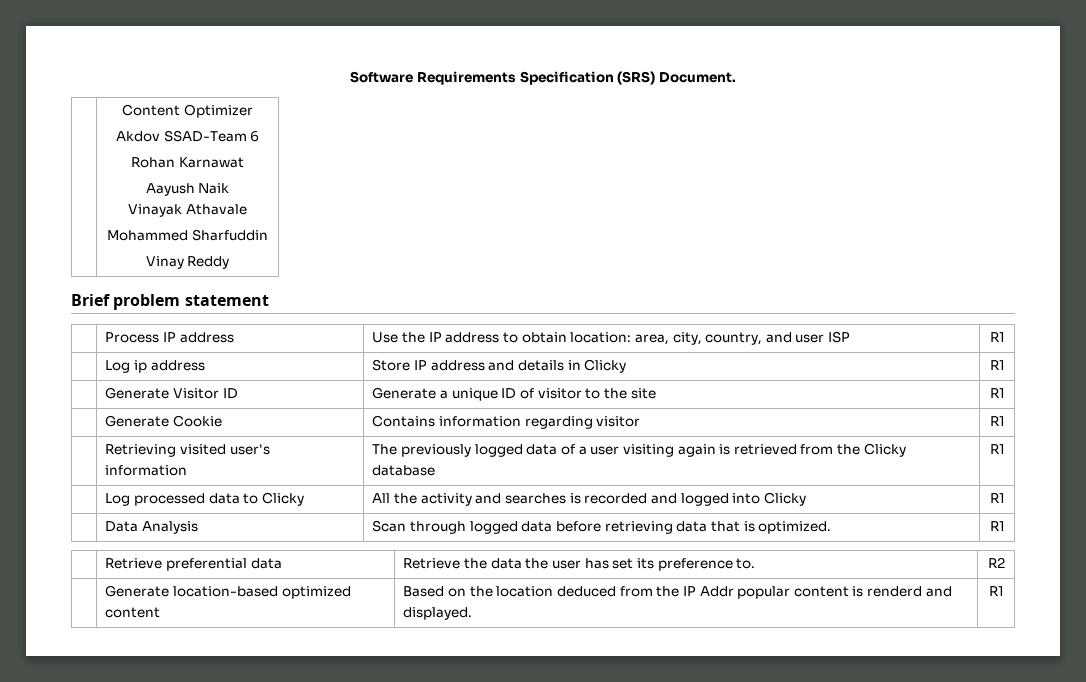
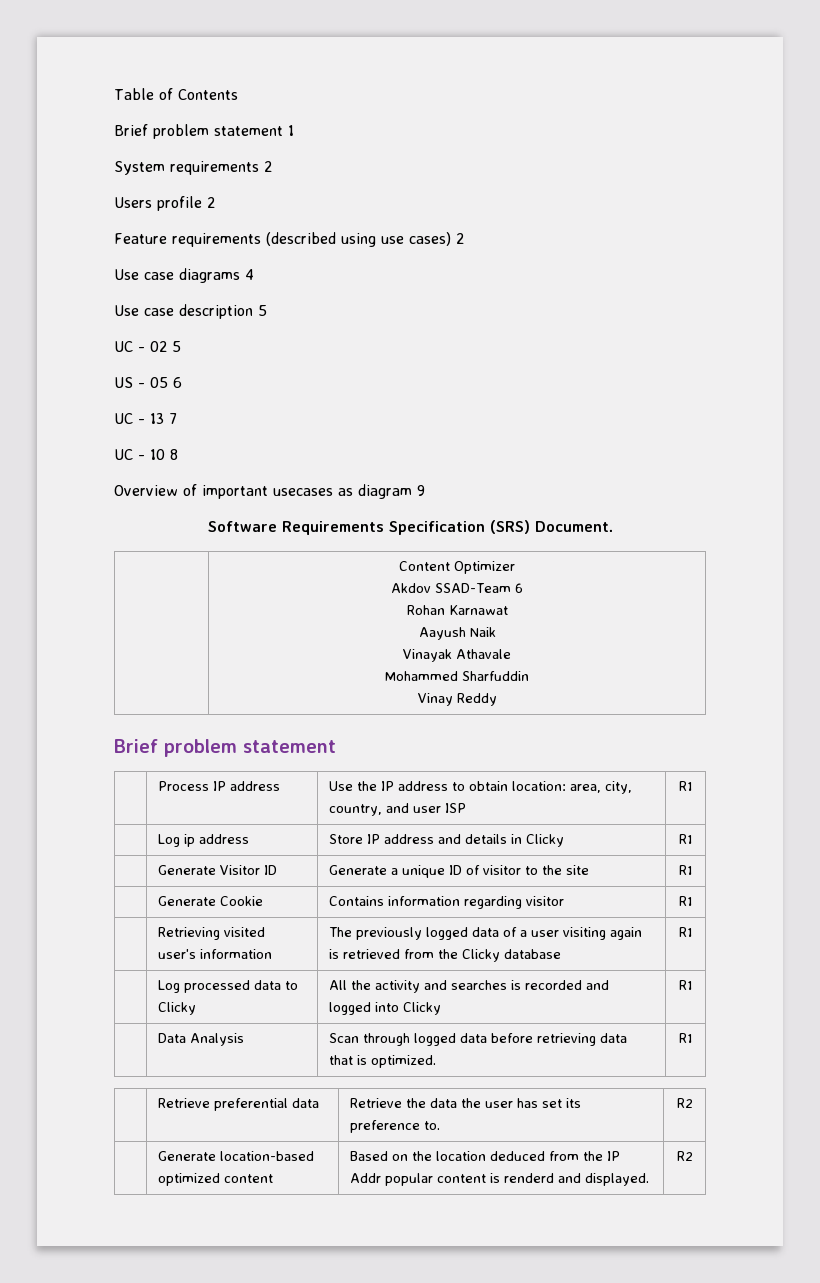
+ Table of Contents
+ Brief problem statement 1
+ System requirements 2
+ Users profile 2
+ Feature requirements (described using use cases) 2
+ Use case diagrams 4
+ Use case description 5
+ UC - 02 5
+ US - 05 6
+ UC - 13 7
+ UC - 10 8
+ Overview of important usecases as diagram 9
- | Generate location-based optimized content | Based on the location deduced from the IP Addr popular content is renderd and displayed. | R1
+ | Generate location-based optimized content | Based on the location deduced from the IP Addr popular content is renderd and displayed. | R2

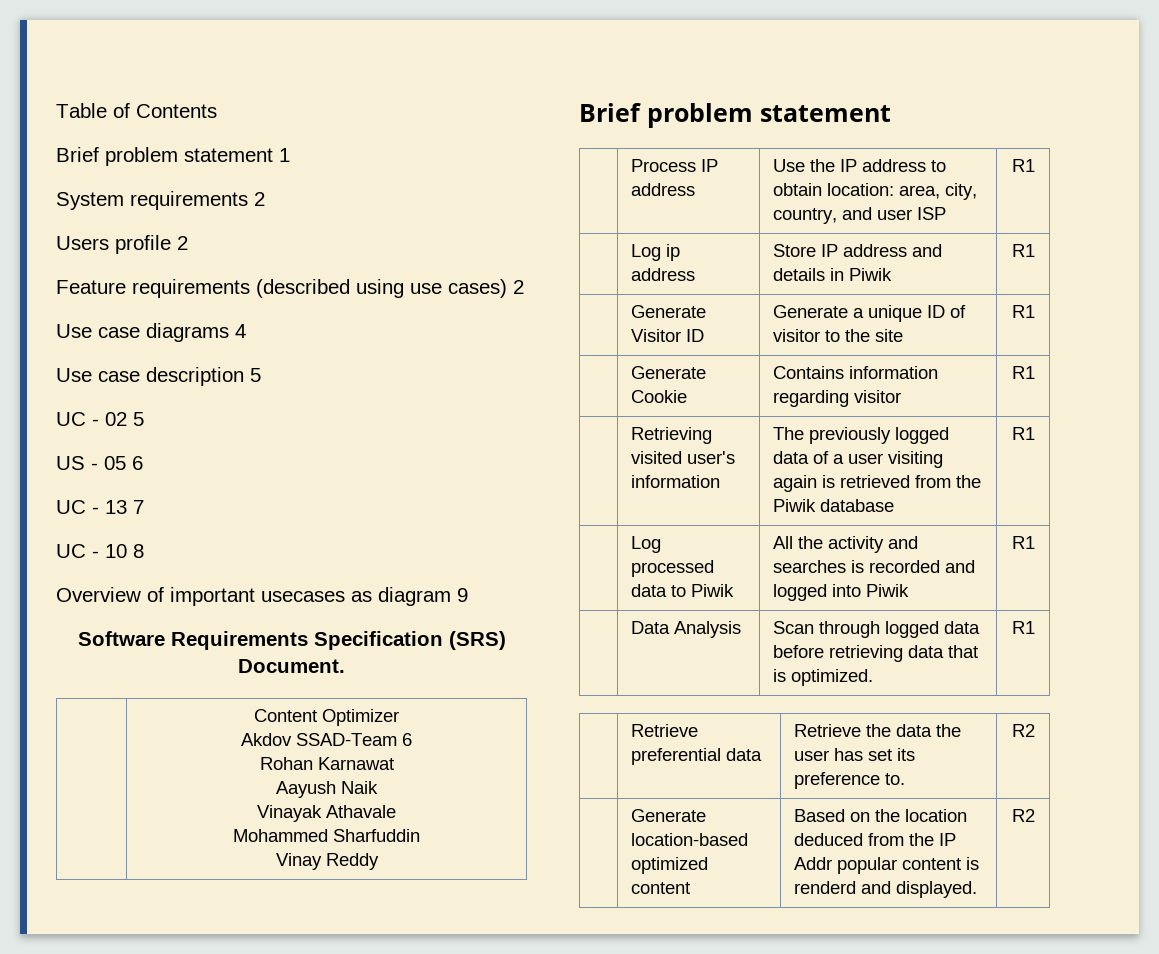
- | Log ip address | Store IP address and details in Clicky | R1
+ | Log ip address | Store IP address and details in Piwik | R1
- | Retrieving visited user's information | The previously logged data of a user visiting again is retrieved from the Clicky database | R1
+ | Retrieving visited user's information | The previously logged data of a user visiting again is retrieved from the Piwik database | R1
- | Log processed data to Clicky | All the activity and searches is recorded and logged into Clicky | R1
+ | Log processed data to Piwik | All the activity and searches is recorded and logged into Piwik | R1

